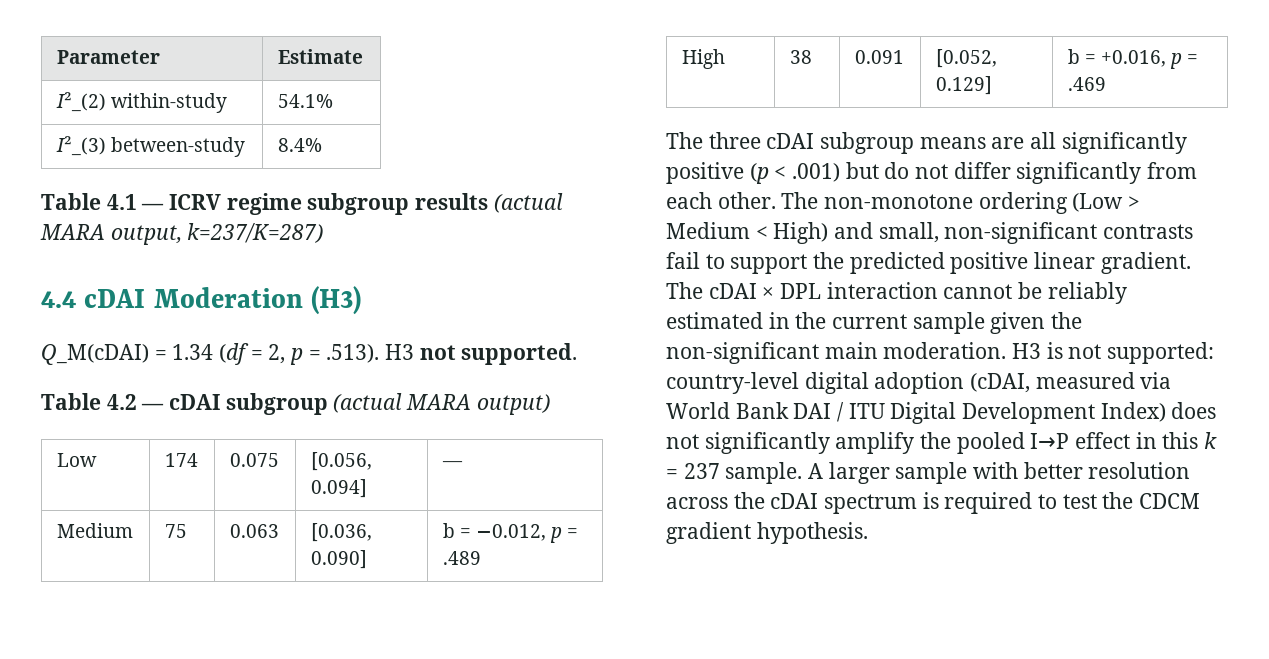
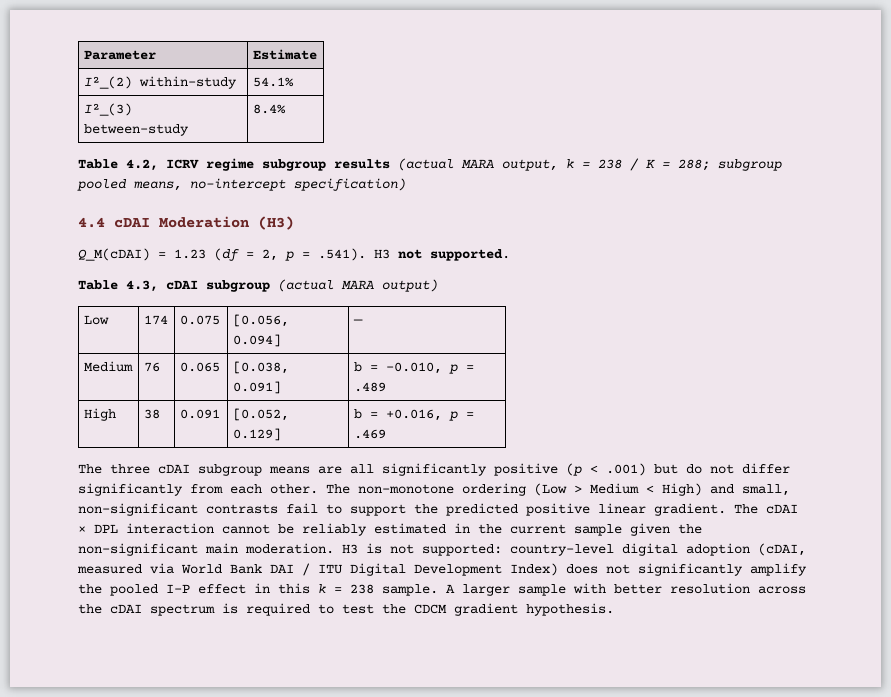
- Table 4.1 — ICRV regime subgroup results (actual MARA output, k=237/K=287)
+ Table 4.2, ICRV regime subgroup results (actual MARA output, k = 238 / K = 288; subgroup pooled means, no-intercept specification)
- Q_M(cDAI) = 1.34 (df = 2, p = .513). H3 not supported.
+ Q_M(cDAI) = 1.23 (df = 2, p = .541). H3 not supported.
- Table 4.2 — cDAI subgroup (actual MARA output)
+ Table 4.3, cDAI subgroup (actual MARA output)
- Medium | 75 | 0.063 | [0.036, 0.090] | b = −0.012, p = .489
+ Medium | 76 | 0.065 | [0.038, 0.091] | b = −0.010, p = .489
- H3 is not supported: country-level digital adoption (cDAI, measured via World Bank DAI / ITU Digital Development Index) does not significantly amplify the pooled I→P effect in this k = 237 sample.
+ H3 is not supported: country-level digital adoption (cDAI, measured via World Bank DAI / ITU Digital Development Index) does not significantly amplify the pooled I-P effect in this k = 238 sample.

